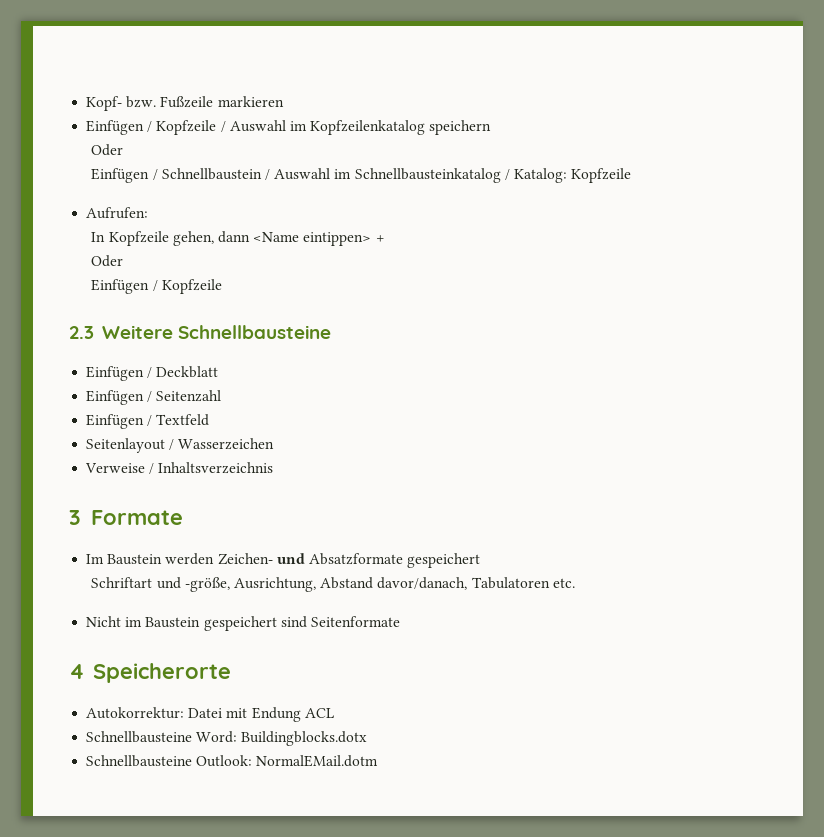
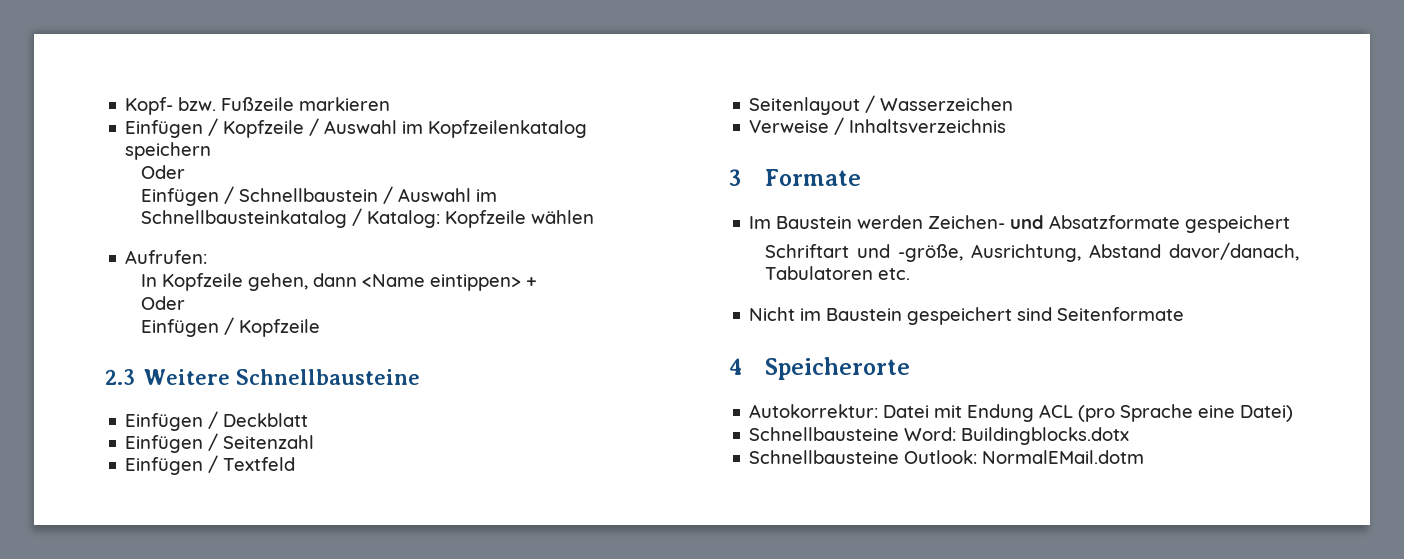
- Einfügen / Schnellbaustein / Auswahl im Schnellbausteinkatalog / Katalog: Kopfzeile
+ Einfügen / Schnellbaustein / Auswahl im Schnellbausteinkatalog / Katalog: Kopfzeile wählen
- Autokorrektur: Datei mit Endung ACL
+ Autokorrektur: Datei mit Endung ACL (pro Sprache eine Datei)

